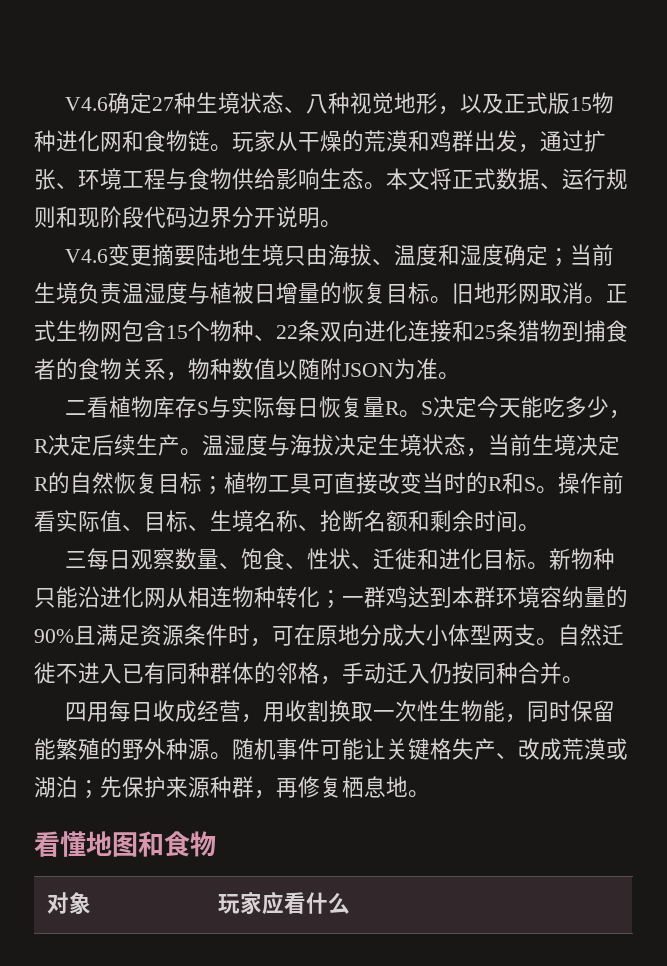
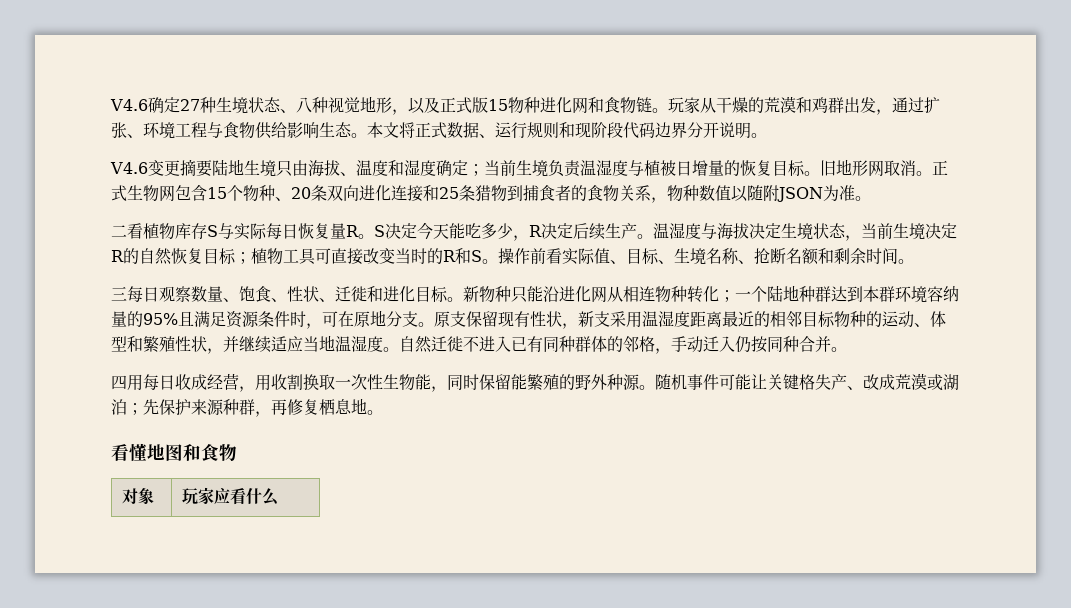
- 正式生物网包含15个物种、22条双向进化连接和25条猎物到捕食者的食物关系，物种数值以随附JSON为准。
+ 正式生物网包含15个物种、20条双向进化连接和25条猎物到捕食者的食物关系，物种数值以随附JSON为准。
- 新物种只能沿进化网从相连物种转化；一群鸡达到本群环境容纳量的90%且满足资源条件时，可在原地分成大小体型两支。
+ 新物种只能沿进化网从相连物种转化；一个陆地种群达到本群环境容纳量的95%且满足资源条件时，可在原地分支。原支保留现有性状，新支采用温湿度距离最近的相邻目标物种的运动、体型和繁殖性状，并继续适应当地温湿度。

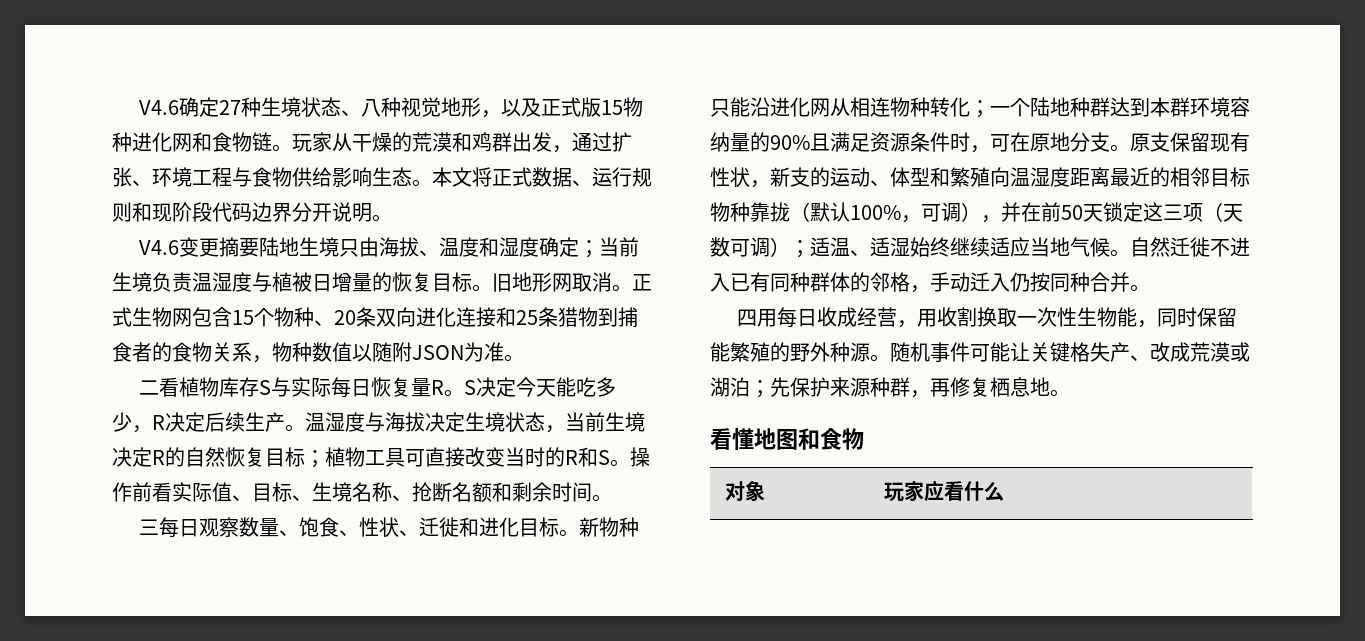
- 新物种只能沿进化网从相连物种转化；一个陆地种群达到本群环境容纳量的95%且满足资源条件时，可在原地分支。
+ 新物种只能沿进化网从相连物种转化；一个陆地种群达到本群环境容纳量的90%且满足资源条件时，可在原地分支。
- 原支保留现有性状，新支采用温湿度距离最近的相邻目标物种的运动、体型和繁殖性状，并继续适应当地温湿度。
+ 原支保留现有性状，新支的运动、体型和繁殖向温湿度距离最近的相邻目标物种靠拢（默认100%，可调），并在前50天锁定这三项（天数可调）；适温、适湿始终继续适应当地气候。

